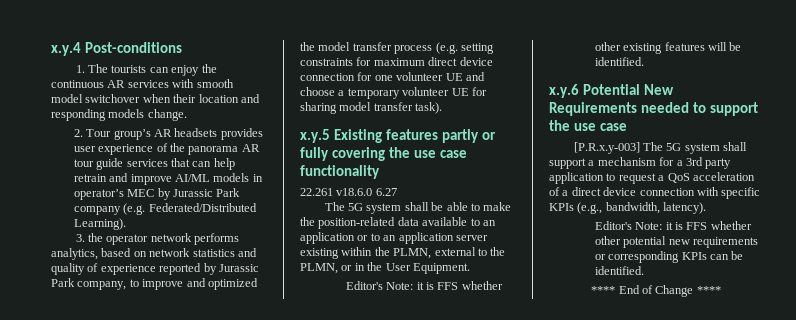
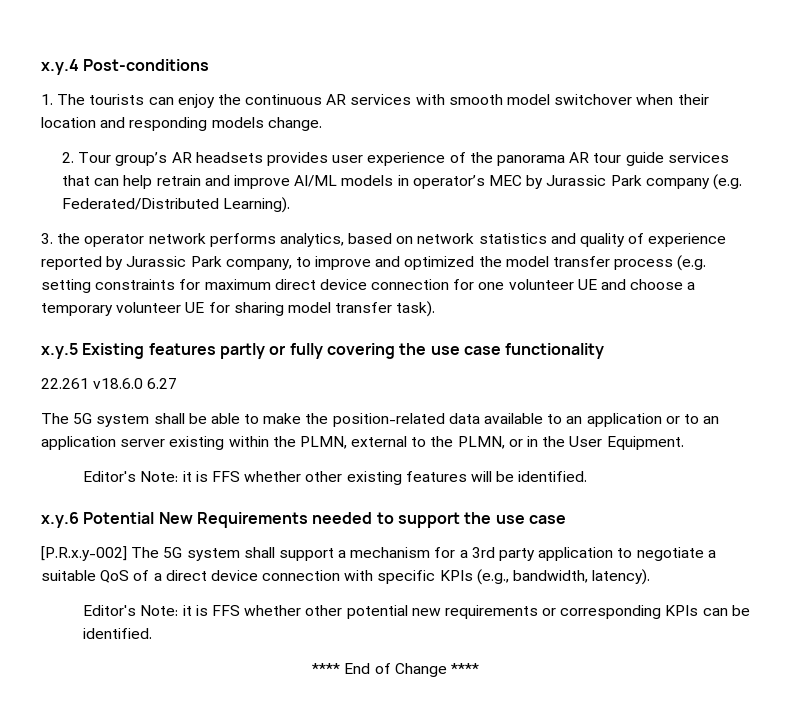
- [P.R.x.y-003] The 5G system shall support a mechanism for a 3rd party application to request a QoS acceleration of a direct device connection with specific KPIs (e.g., bandwidth, latency).
+ [P.R.x.y-002] The 5G system shall support a mechanism for a 3rd party application to negotiate a suitable QoS of a direct device connection with specific KPIs (e.g., bandwidth, latency).

